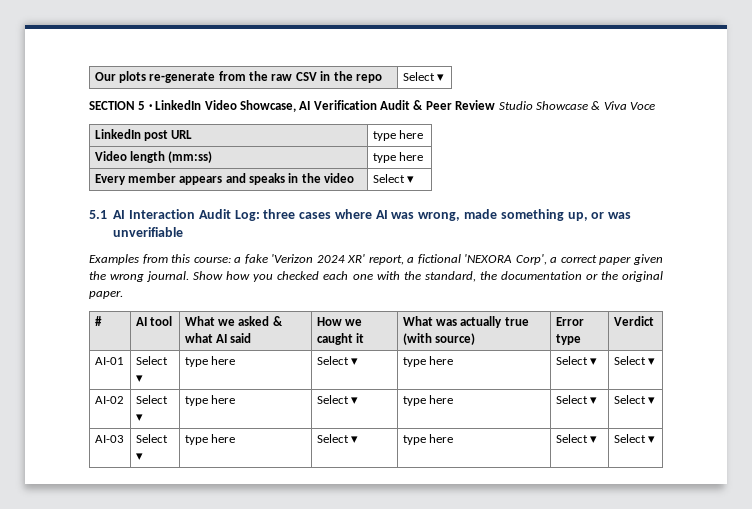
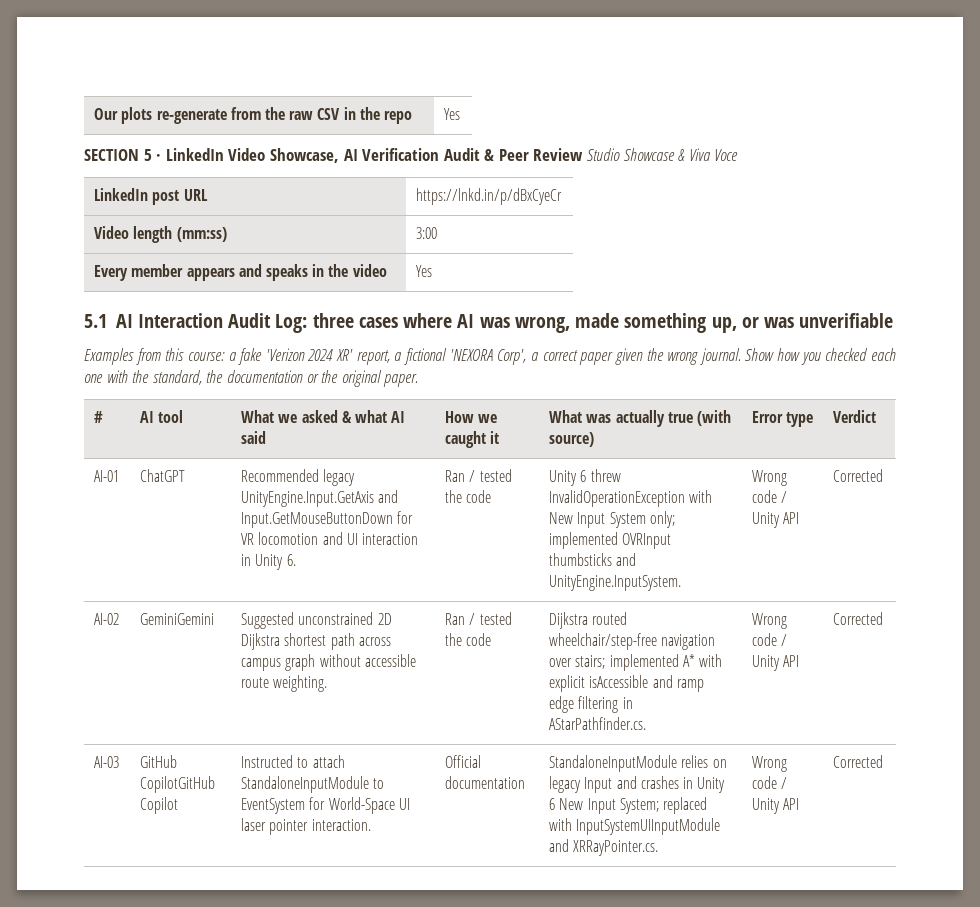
- Our plots re-generate from the raw CSV in the repo | Select ▾
+ Our plots re-generate from the raw CSV in the repo | Yes
- LinkedIn post URL | type here
+ LinkedIn post URL | https://lnkd.in/p/dBxCyeCr
- Video length (mm:ss) | type here
+ Video length (mm:ss) | 3:00
- Every member appears and speaks in the video | Select ▾
+ Every member appears and speaks in the video | Yes
- AI-01 | Select ▾ | type here | Select ▾ | type here | Select ▾ | Select ▾
- AI-02 | Select ▾ | type here | Select ▾ | type here | Select ▾ | Select ▾
- AI-03 | Select ▾ | type here | Select ▾ | type here | Select ▾ | Select ▾
+ AI-01 | ChatGPT | Recommended legacy UnityEngine.Input.GetAxis and Input.GetMouseButtonDown for VR locomotion and UI interaction in Unity 6. | Ran / tested the code | Unity 6 threw InvalidOperationException with New Input System only; implemented OVRInput thumbsticks and UnityEngine.InputSystem. | Wrong code / Unity API | Corrected
+ AI-02 | GeminiGemini | Suggested unconstrained 2D Dijkstra shortest path across campus graph without accessible route weighting. | Ran / tested the code | Dijkstra routed wheelchair/step-free navigation over stairs; implemented A* with explicit isAccessible and ramp edge filtering in AStarPathfinder.cs. | Wrong code / Unity API | Corrected
+ AI-03 | GitHub CopilotGitHub Copilot | Instructed to attach StandaloneInputModule to EventSystem for World-Space UI laser pointer interaction. | Official documentation | StandaloneInputModule relies on legacy Input and crashes in Unity 6 New Input System; replaced with InputSystemUIInputModule and XRRayPointer.cs. | Wrong code / Unity API | Corrected

